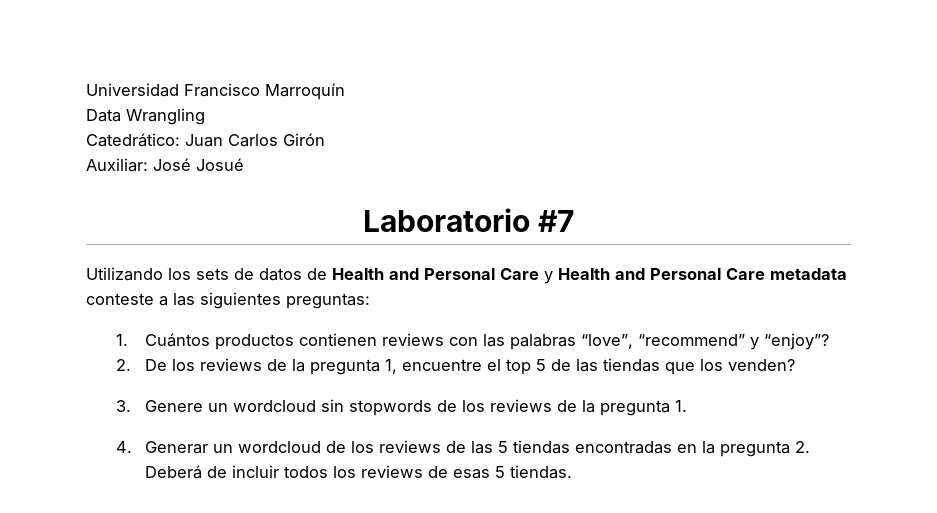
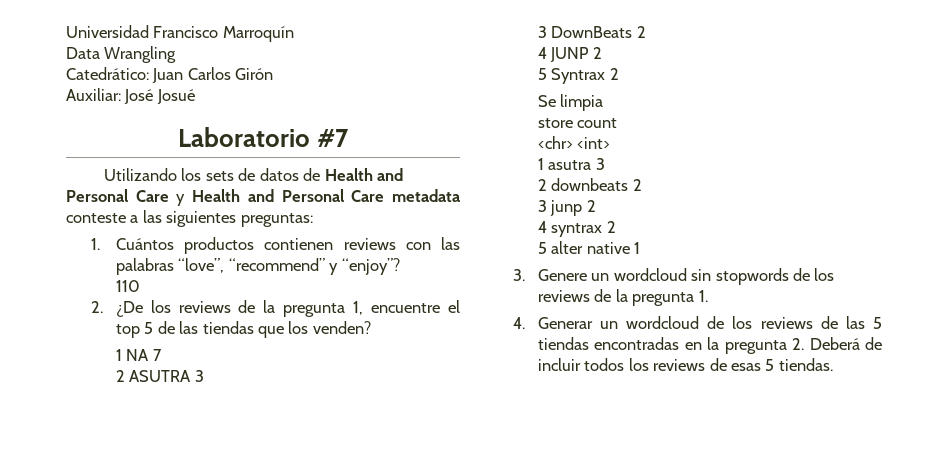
- 2. De los reviews de la pregunta 1, encuentre el top 5 de las tiendas que los venden?
+ 110
+ 2. ¿De los reviews de la pregunta 1, encuentre el top 5 de las tiendas que los venden?
+ 1 NA 7
+ 2 ASUTRA 3
+ 3 DownBeats 2
+ 4 JUNP 2
+ 5 Syntrax 2
+ Se limpia
+ store count
+ <chr> <int>
+ 1 asutra 3
+ 2 downbeats 2
+ 3 junp 2
+ 4 syntrax 2
+ 5 alter native 1

